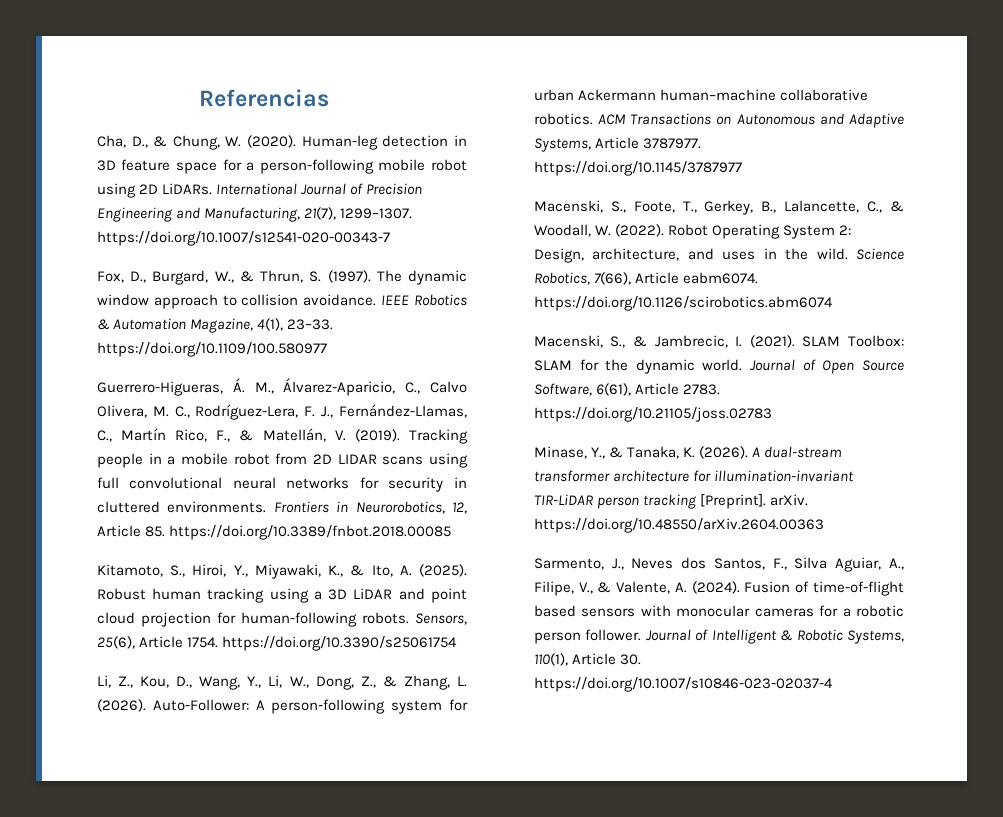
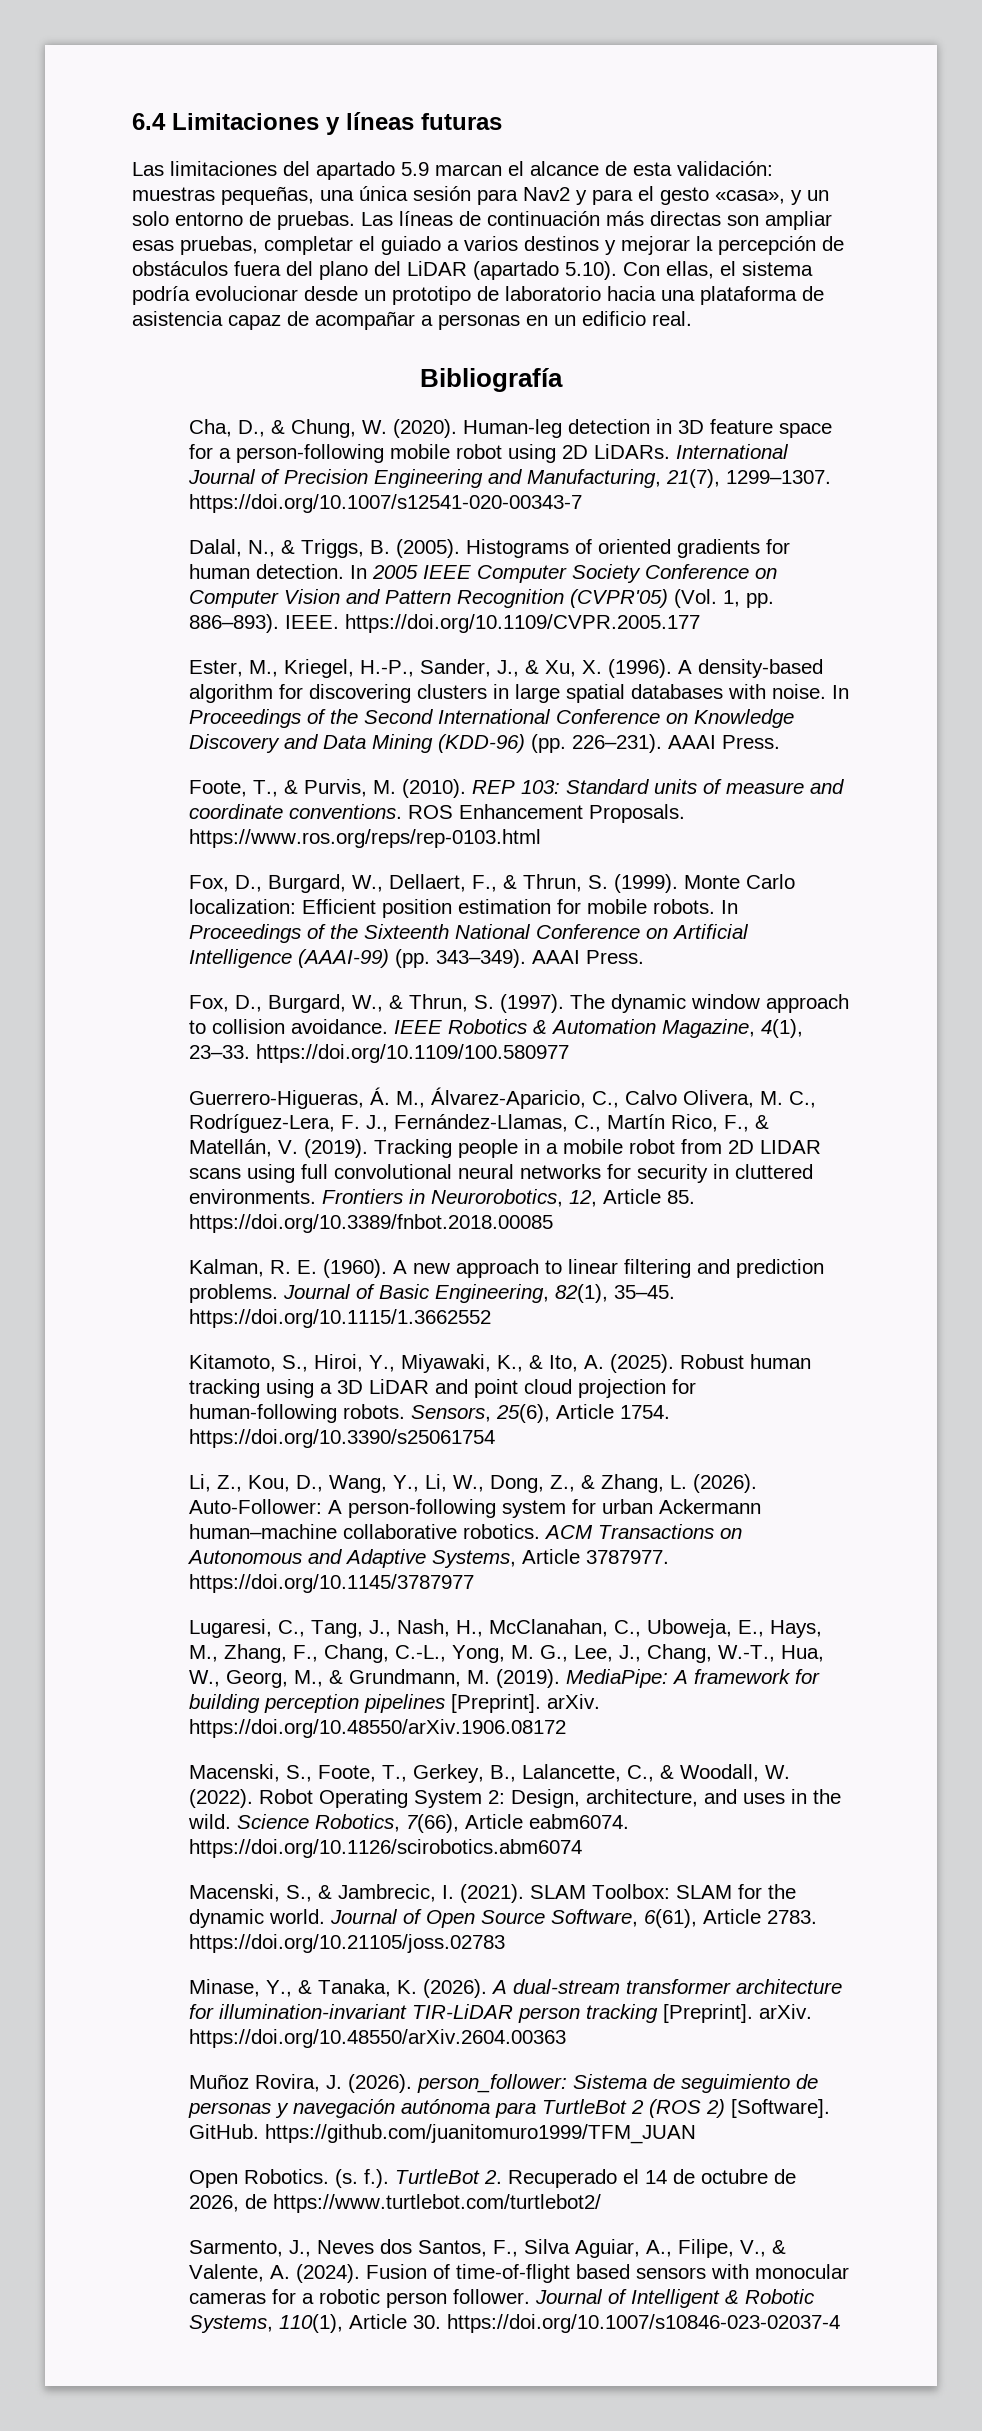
- Referencias
+ 6.4 Limitaciones y líneas futuras
+ Las limitaciones del apartado 5.9 marcan el alcance de esta validación: muestras pequeñas, una única sesión para Nav2 y para el gesto «casa», y un solo entorno de pruebas. Las líneas de continuación más directas son ampliar esas pruebas, completar el guiado a varios destinos y mejorar la percepción de obstáculos fuera del plano del LiDAR (apartado 5.10). Con ellas, el sistema podría evolucionar desde un prototipo de laboratorio hacia una plataforma de asistencia capaz de acompañar a personas en un edificio real.
+ Bibliografía
+ Dalal, N., & Triggs, B. (2005). Histograms of oriented gradients for human detection. In 2005 IEEE Computer Society Conference on Computer Vision and Pattern Recognition (CVPR'05) (Vol. 1, pp. 886–893). IEEE. https://doi.org/10.1109/CVPR.2005.177
+ Ester, M., Kriegel, H.-P., Sander, J., & Xu, X. (1996). A density-based algorithm for discovering clusters in large spatial databases with noise. In Proceedings of the Second International Conference on Knowledge Discovery and Data Mining (KDD-96) (pp. 226–231). AAAI Press.
+ Foote, T., & Purvis, M. (2010). REP 103: Standard units of measure and coordinate conventions. ROS Enhancement Proposals. https://www.ros.org/reps/rep-0103.html
+ Fox, D., Burgard, W., Dellaert, F., & Thrun, S. (1999). Monte Carlo localization: Efficient position estimation for mobile robots. In Proceedings of the Sixteenth National Conference on Artificial Intelligence (AAAI-99) (pp. 343–349). AAAI Press.
+ Kalman, R. E. (1960). A new approach to linear filtering and prediction problems. Journal of Basic Engineering, 82(1), 35–45. https://doi.org/10.1115/1.3662552
+ Lugaresi, C., Tang, J., Nash, H., McClanahan, C., Uboweja, E., Hays, M., Zhang, F., Chang, C.-L., Yong, M. G., Lee, J., Chang, W.-T., Hua, W., Georg, M., & Grundmann, M. (2019). MediaPipe: A framework for building perception pipelines [Preprint]. arXiv. https://doi.org/10.48550/arXiv.1906.08172
+ Muñoz Rovira, J. (2026). person_follower: Sistema de seguimiento de personas y navegación autónoma para TurtleBot 2 (ROS 2) [Software]. GitHub. https://github.com/juanitomuro1999/TFM_JUAN
+ Open Robotics. (s. f.). TurtleBot 2. Recuperado el 14 de octubre de 2026, de https://www.turtlebot.com/turtlebot2/

